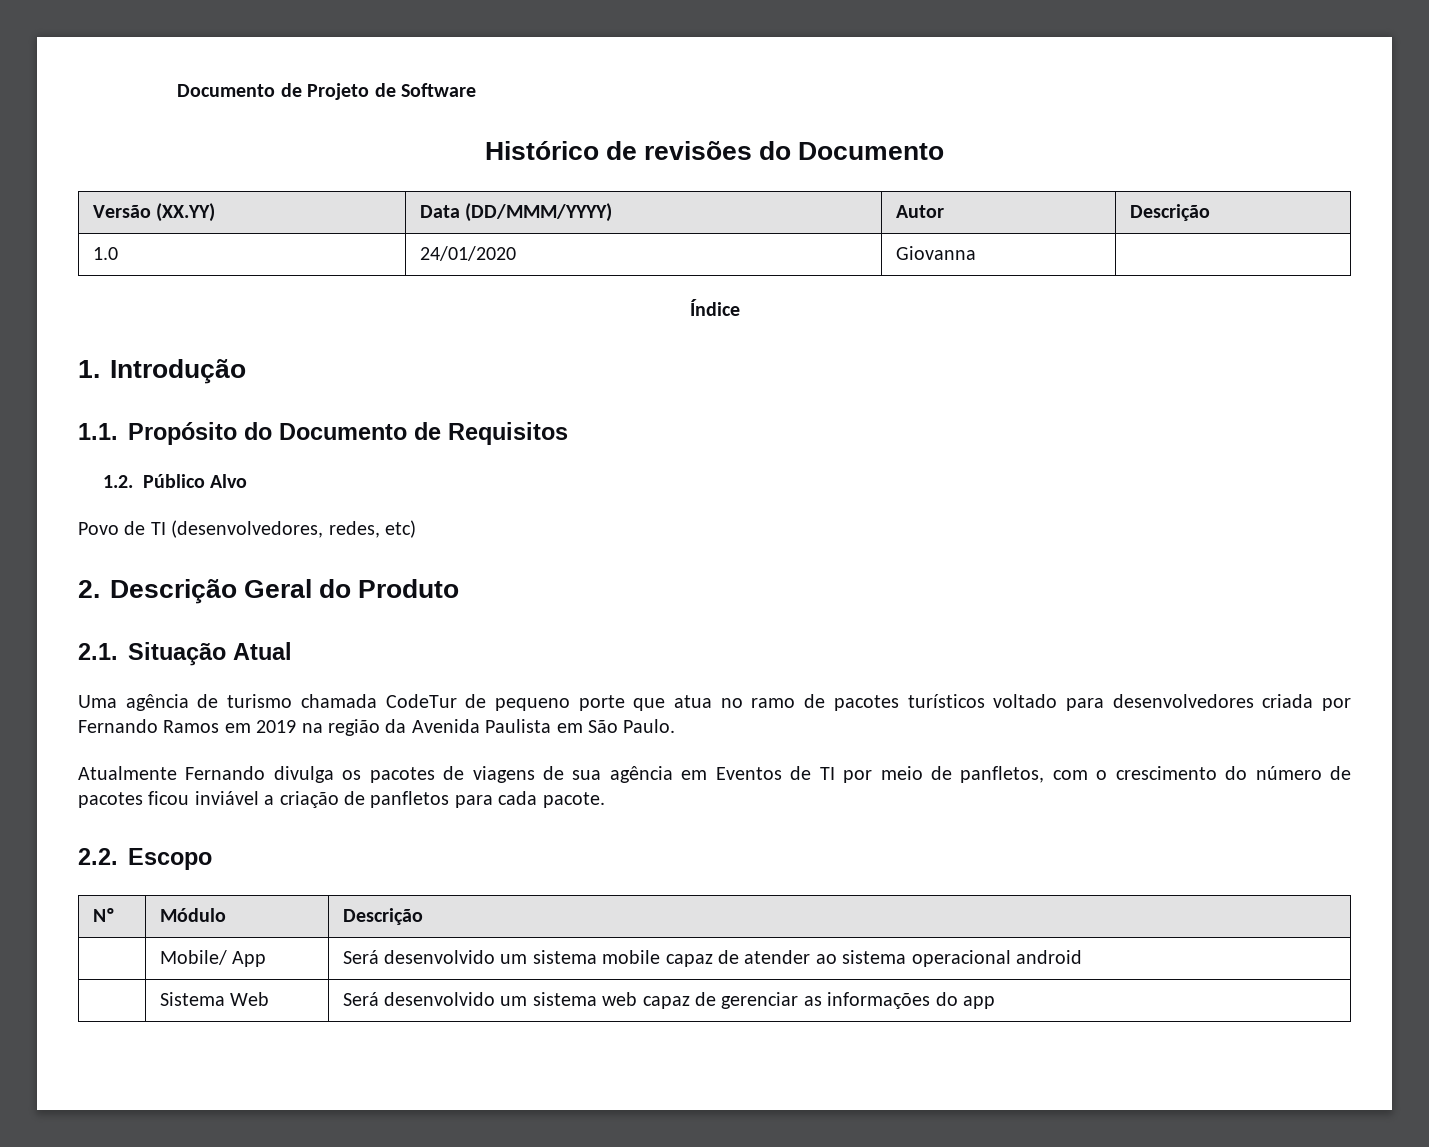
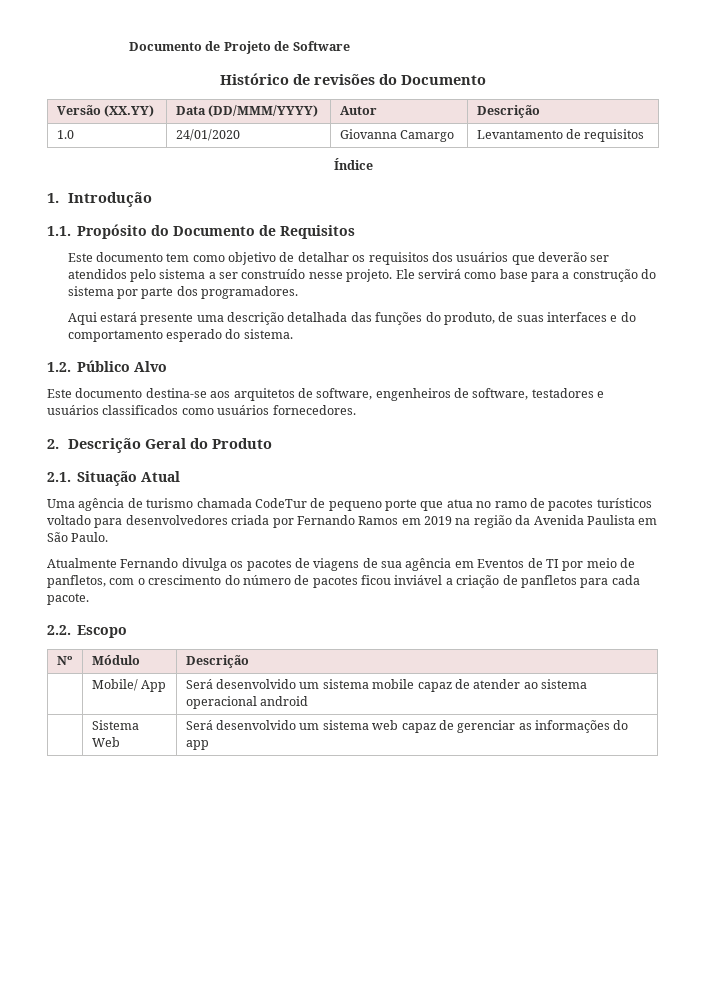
- 1.0 | 24/01/2020 | Giovanna |
+ 1.0 | 24/01/2020 | Giovanna Camargo | Levantamento de requisitos
+ Este documento tem como objetivo de detalhar os requisitos dos usuários que deverão ser atendidos pelo sistema a ser construído nesse projeto. Ele servirá como base para a construção do sistema por parte dos programadores.
+ Aqui estará presente uma descrição detalhada das funções do produto, de suas interfaces e do comportamento esperado do sistema.
  1.2. Público Alvo
- Povo de TI (desenvolvedores, redes, etc)
+ Este documento destina-se aos arquitetos de software, engenheiros de software, testadores e usuários classificados como usuários fornecedores.

